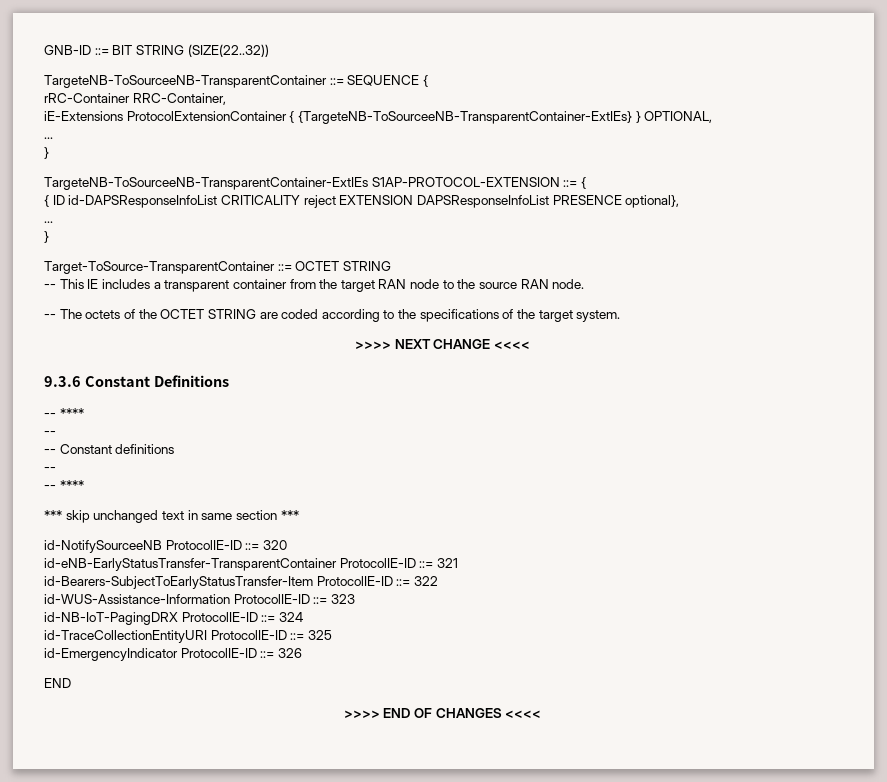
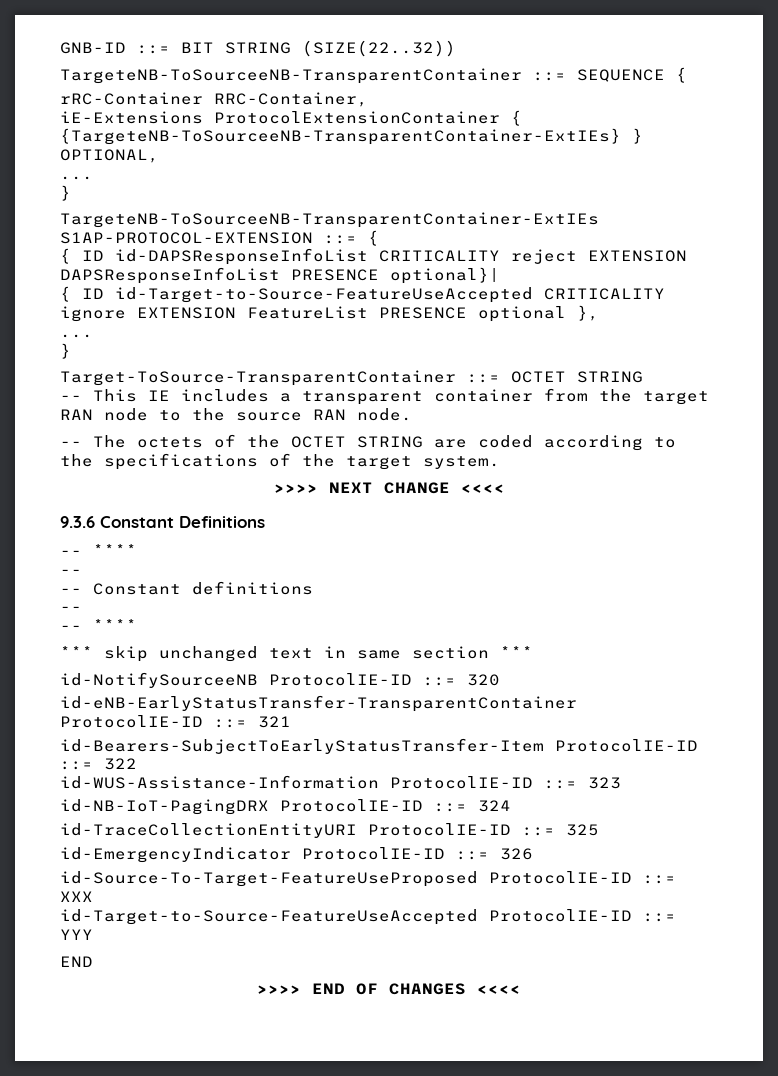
- { ID id-DAPSResponseInfoList CRITICALITY reject EXTENSION DAPSResponseInfoList PRESENCE optional},
+ { ID id-DAPSResponseInfoList CRITICALITY reject EXTENSION DAPSResponseInfoList PRESENCE optional}|
+ { ID id-Target-to-Source-FeatureUseAccepted CRITICALITY ignore EXTENSION FeatureList PRESENCE optional },
+ id-Source-To-Target-FeatureUseProposed ProtocolIE-ID ::= XXX
+ id-Target-to-Source-FeatureUseAccepted ProtocolIE-ID ::= YYY

